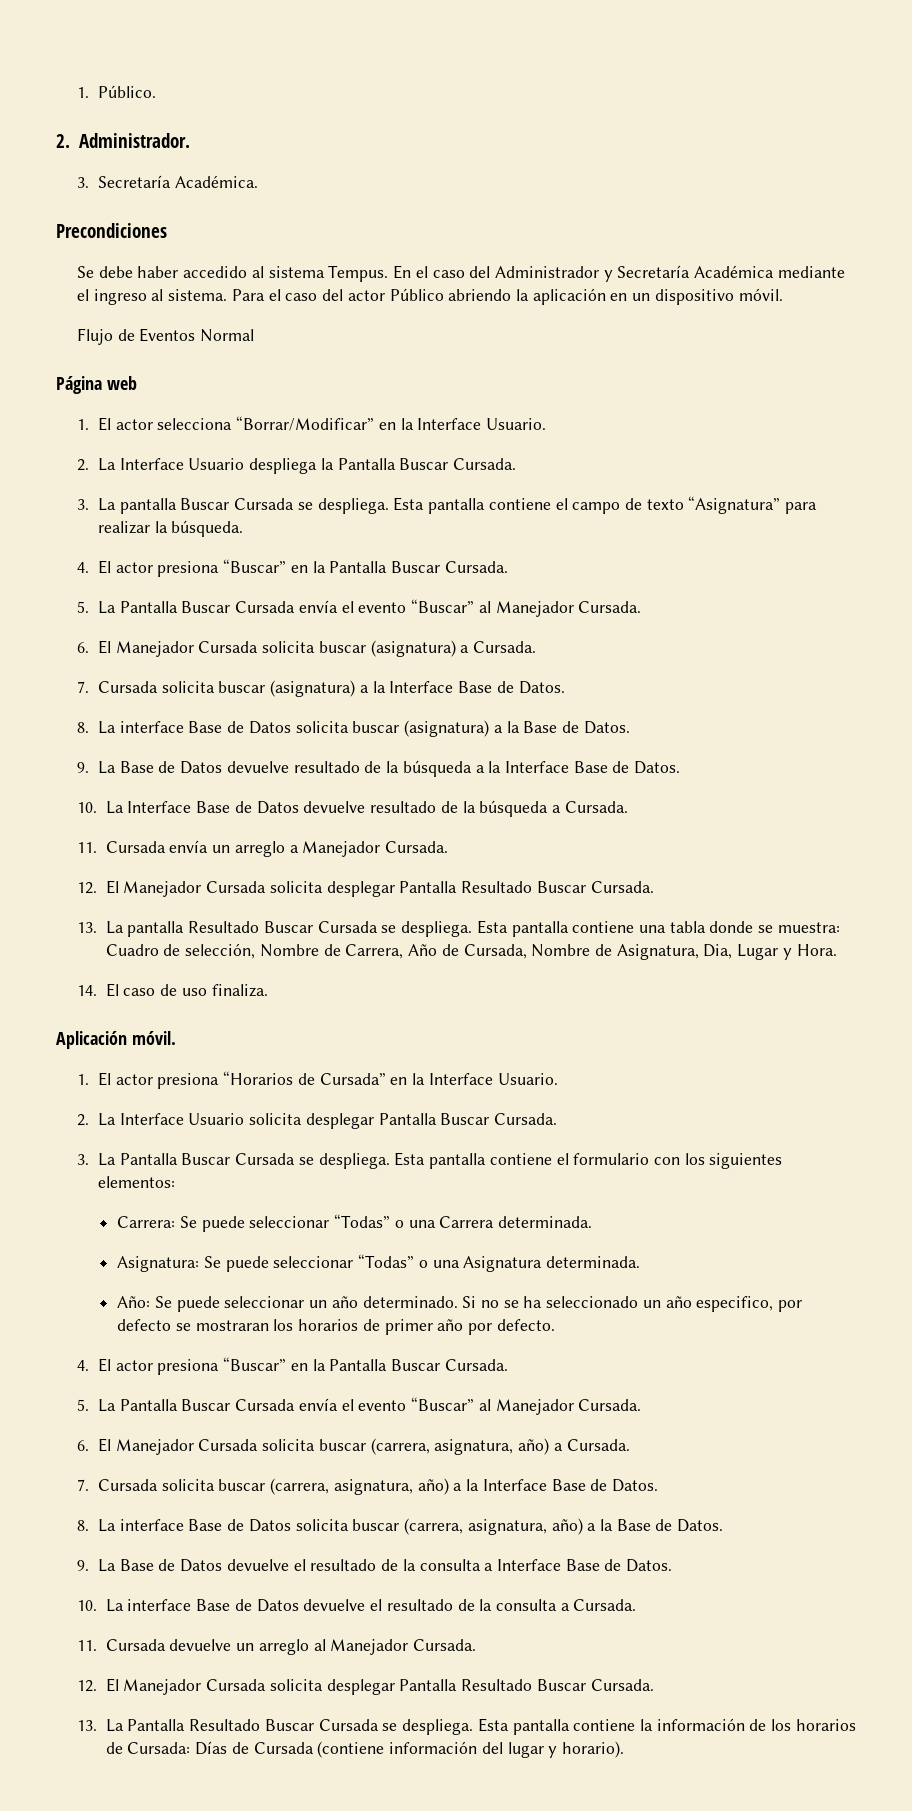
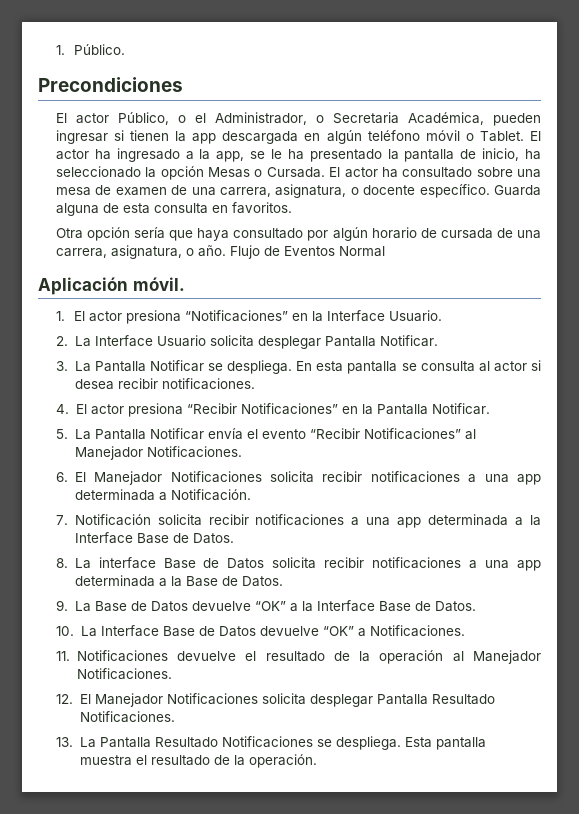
- 2. Administrador.
- 3. Secretaría Académica.
  Precondiciones
- Se debe haber accedido al sistema Tempus. En el caso del Administrador y Secretaría Académica mediante el ingreso al sistema. Para el caso del actor Público abriendo la aplicación en un dispositivo móvil.
- Flujo de Eventos Normal
+ El actor Público, o el Administrador, o Secretaria Académica, pueden ingresar si tienen la app descargada en algún teléfono móvil o Tablet. El actor ha ingresado a la app, se le ha presentado la pantalla de inicio, ha seleccionado la opción Mesas o Cursada. El actor ha consultado sobre una mesa de examen de una carrera, asignatura, o docente específico. Guarda alguna de esta consulta en favoritos.
+ Otra opción sería que haya consultado por algún horario de cursada de una carrera, asignatura, o año. Flujo de Eventos Normal
- Página web
- 1. El actor selecciona “Borrar/Modificar” en la Interface Usuario.
- 2. La Interface Usuario despliega la Pantalla Buscar Cursada.
- 3. La pantalla Buscar Cursada se despliega. Esta pantalla contiene el campo de texto “Asignatura” para realizar la búsqueda.
- 4. El actor presiona “Buscar” en la Pantalla Buscar Cursada.
- 5. La Pantalla Buscar Cursada envía el evento “Buscar” al Manejador Cursada.
- 6. El Manejador Cursada solicita buscar (asignatura) a Cursada.
- 7. Cursada solicita buscar (asignatura) a la Interface Base de Datos.
+ Aplicación móvil.
+ 1. El actor presiona “Notificaciones” en la Interface Usuario.
+ 2. La Interface Usuario solicita desplegar Pantalla Notificar.
+ 3. La Pantalla Notificar se despliega. En esta pantalla se consulta al actor si desea recibir notificaciones.
+ 4. El actor presiona “Recibir Notificaciones” en la Pantalla Notificar.
+ 5. La Pantalla Notificar envía el evento “Recibir Notificaciones” al Manejador Notificaciones.
+ 6. El Manejador Notificaciones solicita recibir notificaciones a una app determinada a Notificación.
+ 7. Notificación solicita recibir notificaciones a una app determinada a la Interface Base de Datos.
- 8. La interface Base de Datos solicita buscar (asignatura) a la Base de Datos.
+ 8. La interface Base de Datos solicita recibir notificaciones a una app determinada a la Base de Datos.
- 9. La Base de Datos devuelve resultado de la búsqueda a la Interface Base de Datos.
+ 9. La Base de Datos devuelve “OK” a la Interface Base de Datos.
- 10. La Interface Base de Datos devuelve resultado de la búsqueda a Cursada.
- 11. Cursada envía un arreglo a Manejador Cursada.
- 12. El Manejador Cursada solicita desplegar Pantalla Resultado Buscar Cursada.
- 13. La pantalla Resultado Buscar Cursada se despliega. Esta pantalla contiene una tabla donde se muestra: Cuadro de selección, Nombre de Carrera, Año de Cursada, Nombre de Asignatura, Dia, Lugar y Hora.
- 14. El caso de uso finaliza.
- Aplicación móvil.
- 1. El actor presiona “Horarios de Cursada” en la Interface Usuario.
- 2. La Interface Usuario solicita desplegar Pantalla Buscar Cursada.
- 3. La Pantalla Buscar Cursada se despliega. Esta pantalla contiene el formulario con los siguientes elementos:
- Carrera: Se puede seleccionar “Todas” o una Carrera determinada.
- Asignatura: Se puede seleccionar “Todas” o una Asignatura determinada.
- Año: Se puede seleccionar un año determinado. Si no se ha seleccionado un año especifico, por defecto se mostraran los horarios de primer año por defecto.
- 4. El actor presiona “Buscar” en la Pantalla Buscar Cursada.
- 5. La Pantalla Buscar Cursada envía el evento “Buscar” al Manejador Cursada.
- 6. El Manejador Cursada solicita buscar (carrera, asignatura, año) a Cursada.
- 7. Cursada solicita buscar (carrera, asignatura, año) a la Interface Base de Datos.
- 8. La interface Base de Datos solicita buscar (carrera, asignatura, año) a la Base de Datos.
- 9. La Base de Datos devuelve el resultado de la consulta a Interface Base de Datos.
- 10. La interface Base de Datos devuelve el resultado de la consulta a Cursada.
- 11. Cursada devuelve un arreglo al Manejador Cursada.
- 12. El Manejador Cursada solicita desplegar Pantalla Resultado Buscar Cursada.
+ 10. La Interface Base de Datos devuelve “OK” a Notificaciones.
+ 11. Notificaciones devuelve el resultado de la operación al Manejador Notificaciones.
+ 12. El Manejador Notificaciones solicita desplegar Pantalla Resultado Notificaciones.
- 13. La Pantalla Resultado Buscar Cursada se despliega. Esta pantalla contiene la información de los horarios de Cursada: Días de Cursada (contiene información del lugar y horario).
+ 13. La Pantalla Resultado Notificaciones se despliega. Esta pantalla muestra el resultado de la operación.

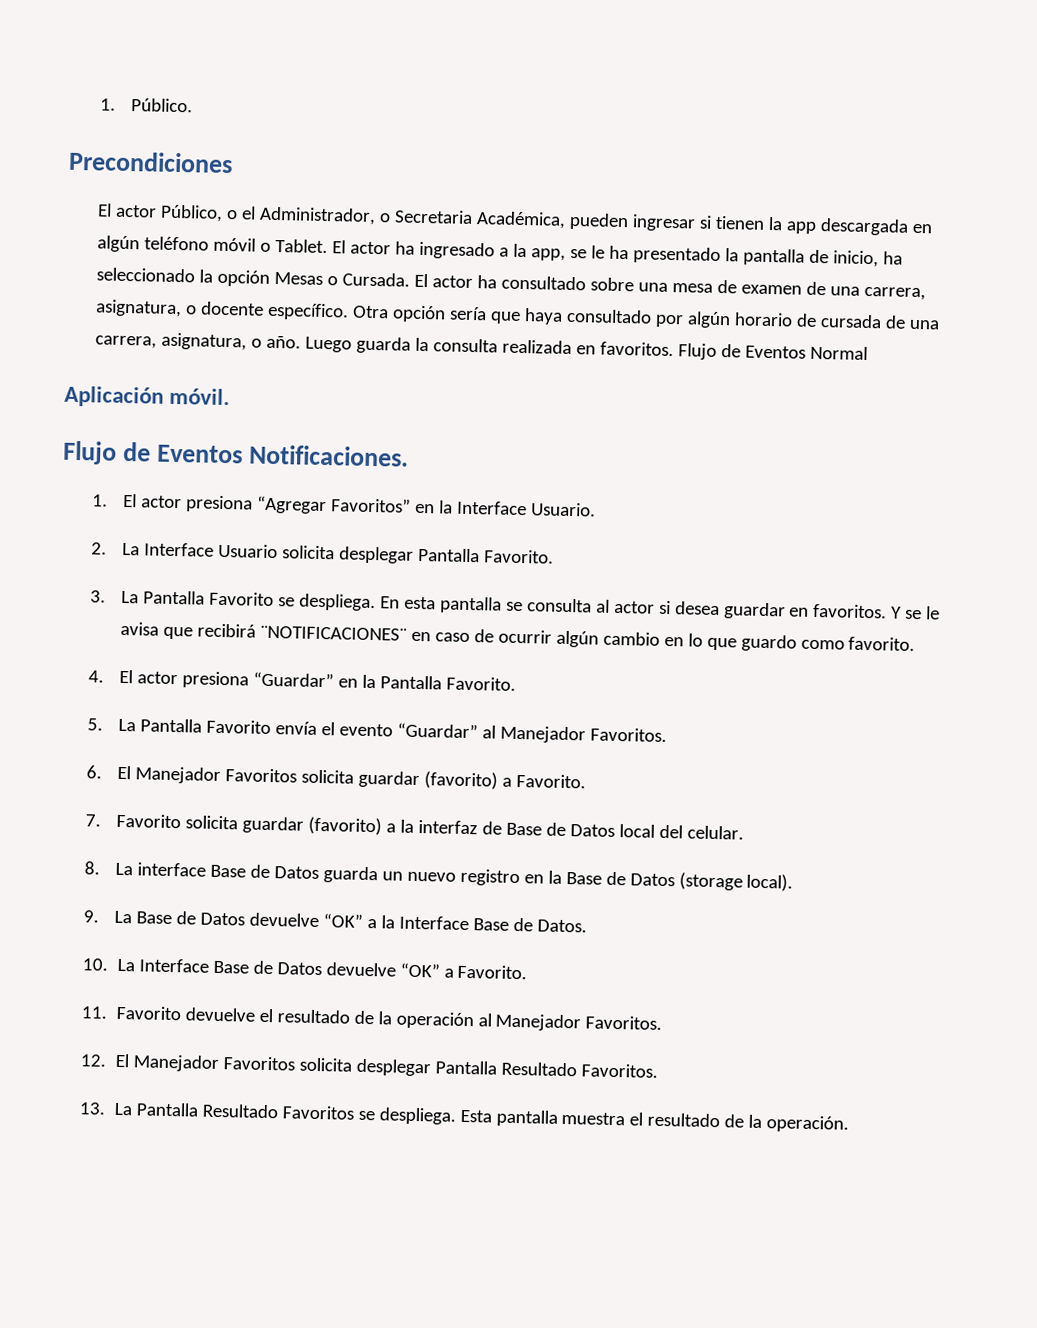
- El actor ha consultado sobre una mesa de examen de una carrera, asignatura, o docente específico. Guarda alguna de esta consulta en favoritos.
- Otra opción sería que haya consultado por algún horario de cursada de una carrera, asignatura, o año.
+ El actor ha consultado sobre una mesa de examen de una carrera, asignatura, o docente específico. Otra opción sería que haya consultado por algún horario de cursada de una carrera, asignatura, o año.
+ Luego guarda la consulta realizada en favoritos.
+ Flujo de Eventos Notificaciones.
- 1. El actor presiona “Notificaciones” en la Interface Usuario.
+ 1. El actor presiona “Agregar Favoritos” en la Interface Usuario.
- 2. La Interface Usuario solicita desplegar Pantalla Notificar.
+ 2. La Interface Usuario solicita desplegar Pantalla Favorito.
- 3. La Pantalla Notificar se despliega.
+ 3. La Pantalla Favorito se despliega.
- En esta pantalla se consulta al actor si desea recibir notificaciones.
+ En esta pantalla se consulta al actor si desea guardar en favoritos. Y se le avisa que recibirá ¨NOTIFICACIONES¨ en caso de ocurrir algún cambio en lo que guardo como favorito.
- 4. El actor presiona “Recibir Notificaciones” en la Pantalla Notificar.
+ 4. El actor presiona “Guardar” en la Pantalla Favorito.
- 5. La Pantalla Notificar envía el evento “Recibir Notificaciones” al Manejador Notificaciones.
+ 5. La Pantalla Favorito envía el evento “Guardar” al Manejador Favoritos.
- 6. El Manejador Notificaciones solicita recibir notificaciones a una app determinada a Notificación.
- 7. Notificación solicita recibir notificaciones a una app determinada a la Interface Base de Datos.
+ 6. El Manejador Favoritos solicita guardar (favorito) a Favorito.
+ 7. Favorito solicita guardar (favorito) a la interfaz de Base de Datos local del celular.
- 8. La interface Base de Datos solicita recibir notificaciones a una app determinada a la Base de Datos.
+ 8. La interface Base de Datos guarda un nuevo registro en la Base de Datos (storage local).
- 10. La Interface Base de Datos devuelve “OK” a Notificaciones.
+ 10. La Interface Base de Datos devuelve “OK” a Favorito.
- 11. Notificaciones devuelve el resultado de la operación al Manejador Notificaciones.
+ 11. Favorito devuelve el resultado de la operación al Manejador Favoritos.
- 12. El Manejador Notificaciones solicita desplegar Pantalla Resultado Notificaciones.
+ 12. El Manejador Favoritos solicita desplegar Pantalla Resultado Favoritos.
- 13. La Pantalla Resultado Notificaciones se despliega.
+ 13. La Pantalla Resultado Favoritos se despliega.

